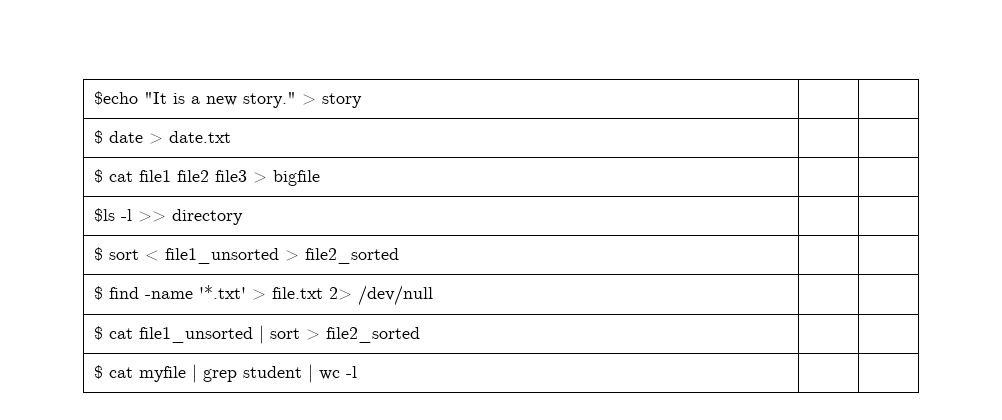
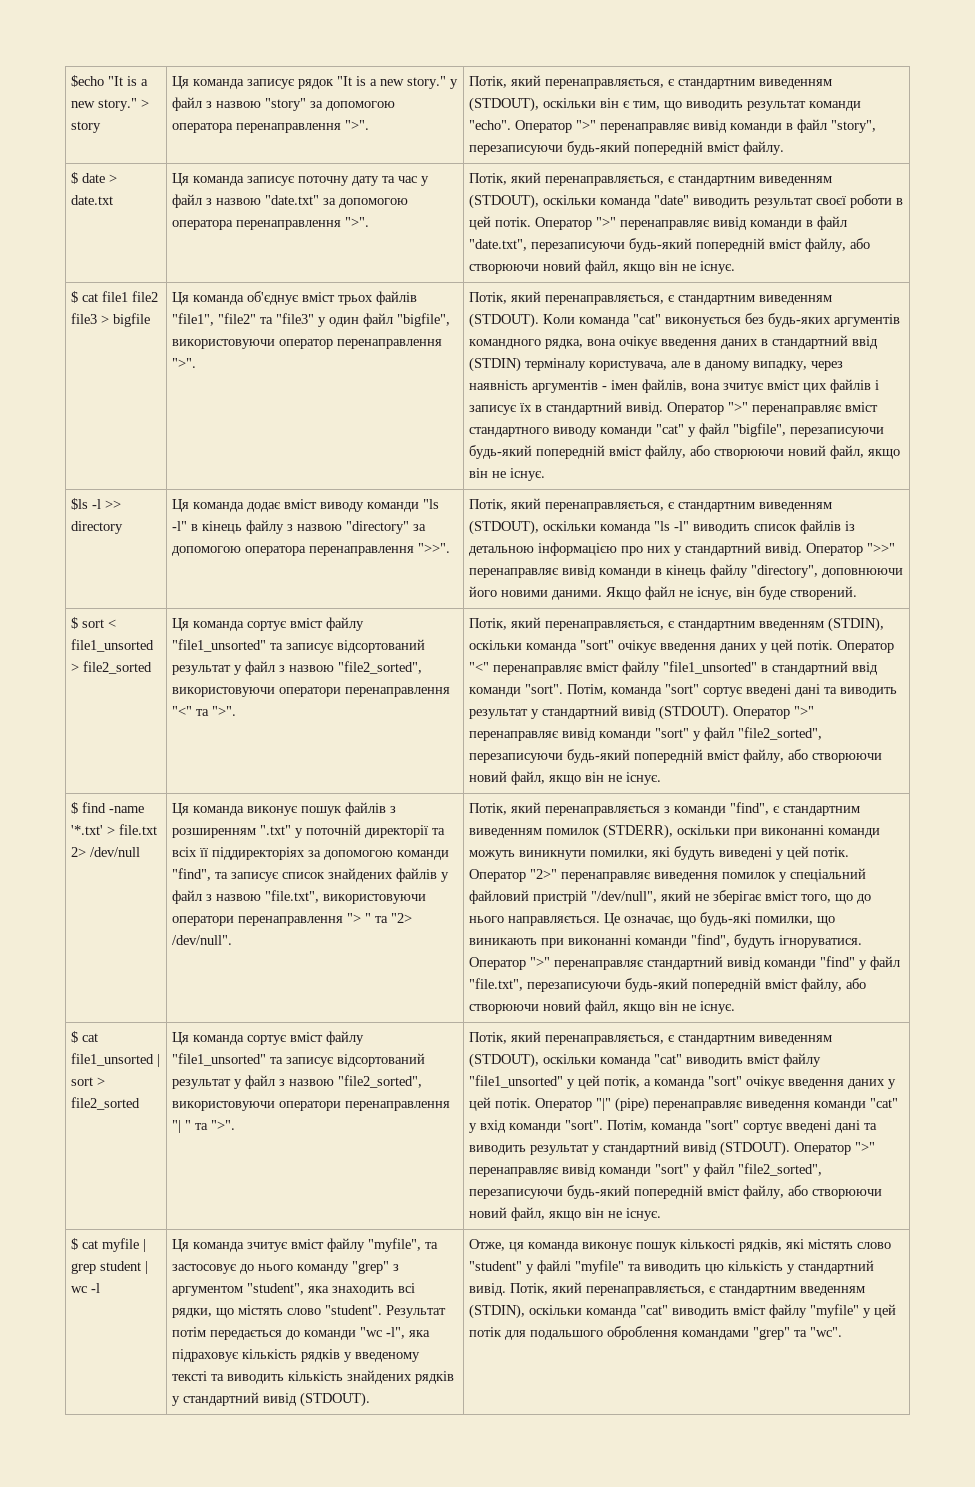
- $ date > date.txt | |
+ Ця команда записує рядок "It is a new story." у файл з назвою "story" за допомогою оператора перенаправлення ">". | Потік, який перенаправляється, є стандартним виведенням (STDOUT), оскільки він є тим, що виводить результат команди "echo". Оператор ">" перенаправляє вивід команди в файл "story", перезаписуючи будь-який попередній вміст файлу.
+ $ date > date.txt | Ця команда записує поточну дату та час у файл з назвою "date.txt" за допомогою оператора перенаправлення ">". | Потік, який перенаправляється, є стандартним виведенням (STDOUT), оскільки команда "date" виводить результат своєї роботи в цей потік. Оператор ">" перенаправляє вивід команди в файл "date.txt", перезаписуючи будь-який попередній вміст файлу, або створюючи новий файл, якщо він не існує.
- $ls -l >> directory | |
+ Ця команда об'єднує вміст трьох файлів "file1", "file2" та "file3" у один файл "bigfile", використовуючи оператор перенаправлення ">". | Потік, який перенаправляється, є стандартним виведенням (STDOUT). Коли команда "cat" виконується без будь-яких аргументів командного рядка, вона очікує введення даних в стандартний ввід (STDIN) терміналу користувача, але в даному випадку, через наявність аргументів - імен файлів, вона зчитує вміст цих файлів і записує їх в стандартний вивід. Оператор ">" перенаправляє вміст стандартного виводу команди "cat" у файл "bigfile", перезаписуючи будь-який попередній вміст файлу, або створюючи новий файл, якщо він не існує.
+ $ls -l >> directory | Ця команда додає вміст виводу команди "ls -l" в кінець файлу з назвою "directory" за допомогою оператора перенаправлення ">>". | Потік, який перенаправляється, є стандартним виведенням (STDOUT), оскільки команда "ls -l" виводить список файлів із детальною інформацією про них у стандартний вивід. Оператор ">>" перенаправляє вивід команди в кінець файлу "directory", доповнюючи його новими даними. Якщо файл не існує, він буде створений.
+ Ця команда сортує вміст файлу "file1_unsorted" та записує відсортований результат у файл з назвою "file2_sorted", використовуючи оператори перенаправлення "<" та ">". | Потік, який перенаправляється, є стандартним введенням (STDIN), оскільки команда "sort" очікує введення даних у цей потік. Оператор "<" перенаправляє вміст файлу "file1_unsorted" в стандартний ввід команди "sort". Потім, команда "sort" сортує введені дані та виводить результат у стандартний вивід (STDOUT). Оператор ">" перенаправляє вивід команди "sort" у файл "file2_sorted", перезаписуючи будь-який попередній вміст файлу, або створюючи новий файл, якщо він не існує.
+ Ця команда виконує пошук файлів з розширенням ".txt" у поточній директорії та всіх її піддиректоріях за допомогою команди "find", та записує список знайдених файлів у файл з назвою "file.txt", використовуючи оператори перенаправлення "> " та "2> /dev/null". | Потік, який перенаправляється з команди "find", є стандартним виведенням помилок (STDERR), оскільки при виконанні команди можуть виникнути помилки, які будуть виведені у цей потік. Оператор "2>" перенаправляє виведення помилок у спеціальний файловий пристрій "/dev/null", який не зберігає вміст того, що до нього направляється. Це означає, що будь-які помилки, що виникають при виконанні команди "find", будуть ігноруватися. Оператор ">" перенаправляє стандартний вивід команди "find" у файл "file.txt", перезаписуючи будь-який попередній вміст файлу, або створюючи новий файл, якщо він не існує.
+ Ця команда сортує вміст файлу "file1_unsorted" та записує відсортований результат у файл з назвою "file2_sorted", використовуючи оператори перенаправлення "| " та ">". | Потік, який перенаправляється, є стандартним виведенням (STDOUT), оскільки команда "cat" виводить вміст файлу "file1_unsorted" у цей потік, а команда "sort" очікує введення даних у цей потік. Оператор "|" (pipe) перенаправляє виведення команди "cat" у вхід команди "sort". Потім, команда "sort" сортує введені дані та виводить результат у стандартний вивід (STDOUT). Оператор ">" перенаправляє вивід команди "sort" у файл "file2_sorted", перезаписуючи будь-який попередній вміст файлу, або створюючи новий файл, якщо він не існує.
+ Ця команда зчитує вміст файлу "myfile", та застосовує до нього команду "grep" з аргументом "student", яка знаходить всі рядки, що містять слово "student". Результат потім передається до команди "wc -l", яка підраховує кількість рядків у введеному тексті та виводить кількість знайдених рядків у стандартний вивід (STDOUT). | Отже, ця команда виконує пошук кількості рядків, які містять слово "student" у файлі "myfile" та виводить цю кількість у стандартний вивід. Потік, який перенаправляється, є стандартним введенням (STDIN), оскільки команда "cat" виводить вміст файлу "myfile" у цей потік для подальшого оброблення командами "grep" та "wc".

